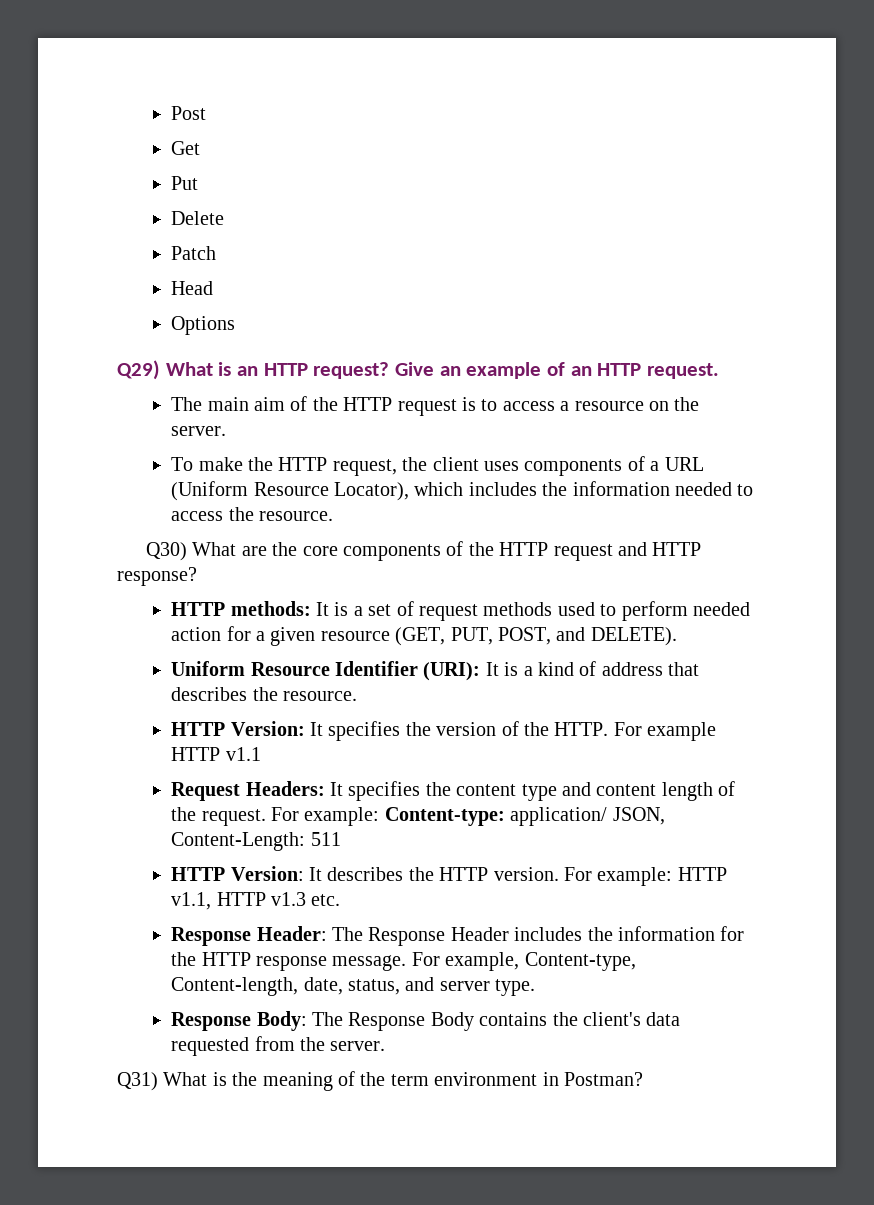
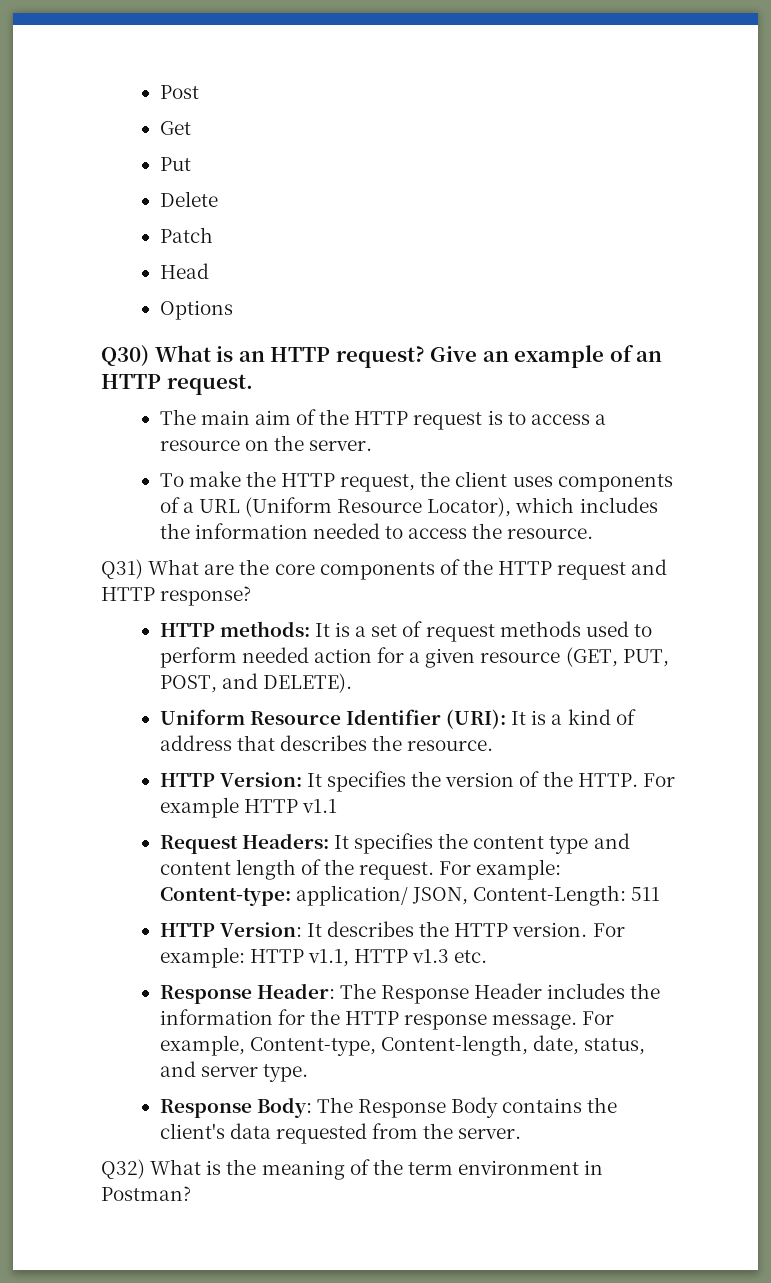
- Q29) What is an HTTP request?
+ Q30) What is an HTTP request?
- Q30) What are the core components of the HTTP request and HTTP response?
+ Q31) What are the core components of the HTTP request and HTTP response?
- Q31) What is the meaning of the term environment in Postman?
+ Q32) What is the meaning of the term environment in Postman?

